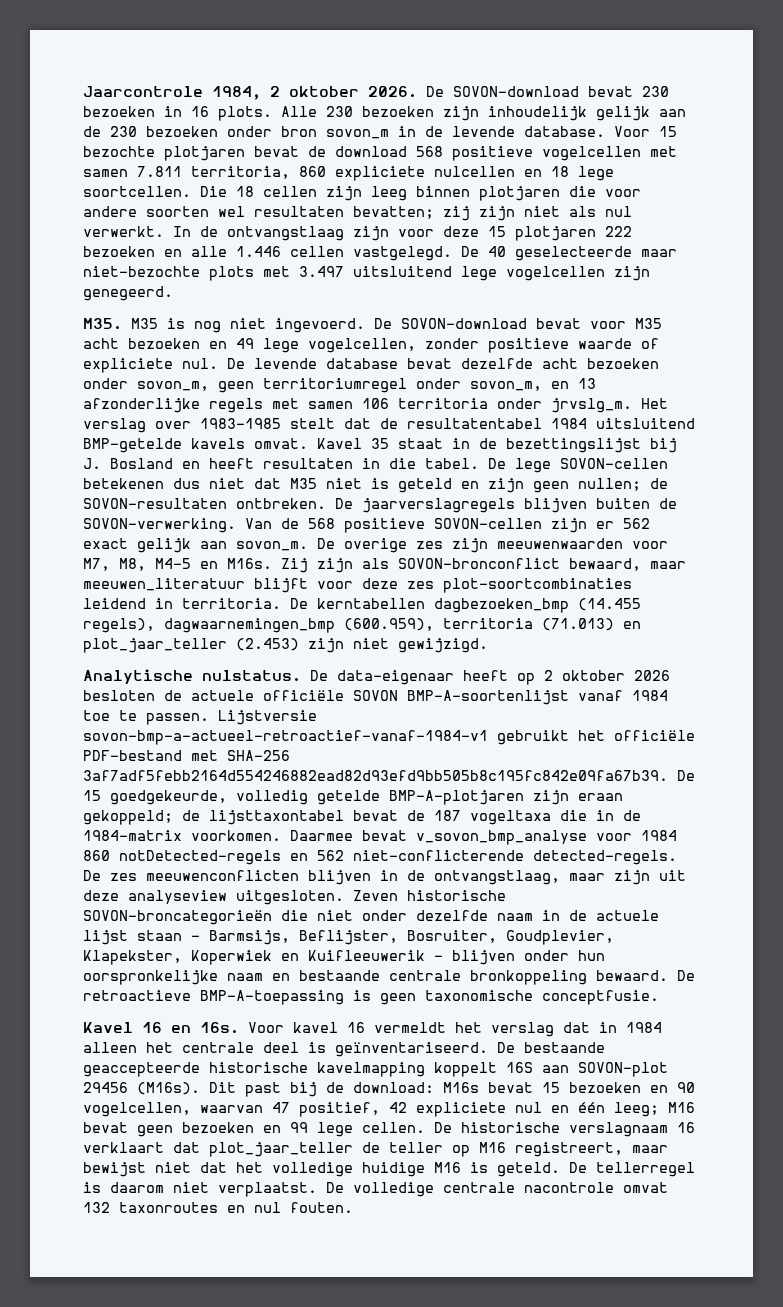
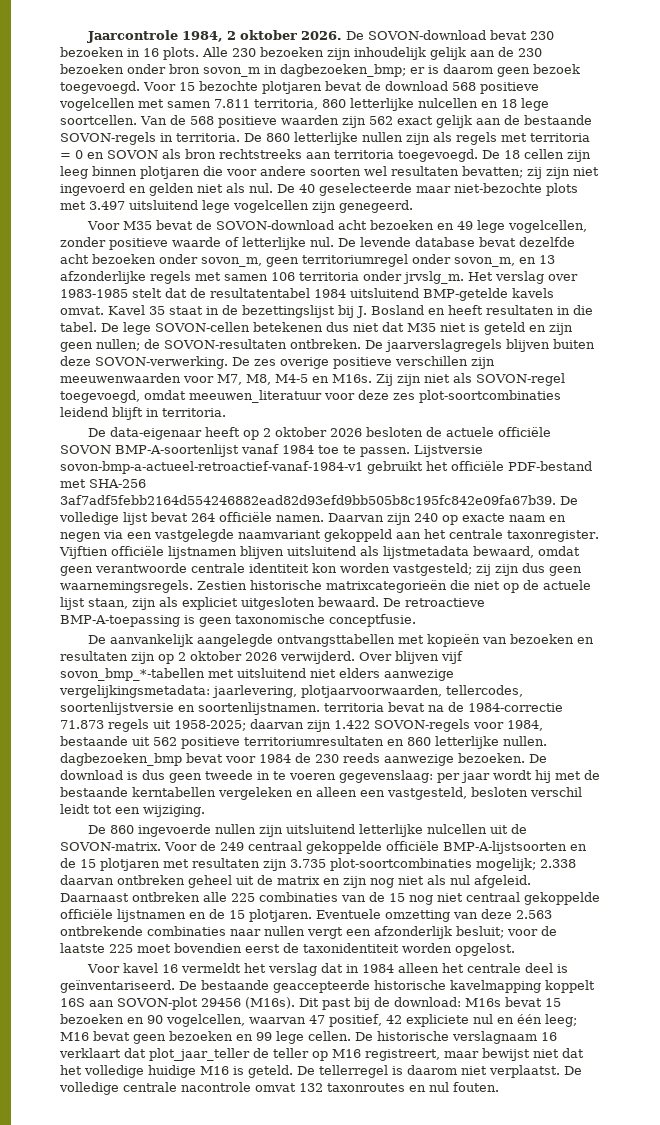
- Alle 230 bezoeken zijn inhoudelijk gelijk aan de 230 bezoeken onder bron sovon_m in de levende database.
+ Alle 230 bezoeken zijn inhoudelijk gelijk aan de 230 bezoeken onder bron sovon_m in dagbezoeken_bmp; er is daarom geen bezoek toegevoegd.
- Voor 15 bezochte plotjaren bevat de download 568 positieve vogelcellen met samen 7.811 territoria, 860 expliciete nulcellen en 18 lege soortcellen.
+ Voor 15 bezochte plotjaren bevat de download 568 positieve vogelcellen met samen 7.811 territoria, 860 letterlijke nulcellen en 18 lege soortcellen.
- Die 18 cellen zijn leeg binnen plotjaren die voor andere soorten wel resultaten bevatten; zij zijn niet als nul verwerkt. In de ontvangstlaag zijn voor deze 15 plotjaren 222 bezoeken en alle 1.446 cellen vastgelegd.
+ Van de 568 positieve waarden zijn 562 exact gelijk aan de bestaande SOVON-regels in territoria. De 860 letterlijke nullen zijn als regels met territoria = 0 en SOVON als bron rechtstreeks aan territoria toegevoegd. De 18 cellen zijn leeg binnen plotjaren die voor andere soorten wel resultaten bevatten; zij zijn niet ingevoerd en gelden niet als nul.
- M35. M35 is nog niet ingevoerd. De SOVON-download bevat voor M35 acht bezoeken en 49 lege vogelcellen, zonder positieve waarde of expliciete nul.
+ Voor M35 bevat de SOVON-download acht bezoeken en 49 lege vogelcellen, zonder positieve waarde of letterlijke nul.
- De jaarverslagregels blijven buiten de SOVON-verwerking. Van de 568 positieve SOVON-cellen zijn er 562 exact gelijk aan sovon_m. De overige zes zijn meeuwenwaarden voor M7, M8, M4-5 en M16s.
+ De jaarverslagregels blijven buiten deze SOVON-verwerking. De zes overige positieve verschillen zijn meeuwenwaarden voor M7, M8, M4-5 en M16s.
- Zij zijn als SOVON-bronconflict bewaard, maar meeuwen_literatuur blijft voor deze zes plot-soortcombinaties leidend in territoria. De kerntabellen dagbezoeken_bmp (14.455 regels), dagwaarnemingen_bmp (600.959), territoria (71.013) en plot_jaar_teller (2.453) zijn niet gewijzigd.
- Analytische nulstatus. De data-eigenaar heeft op 2 oktober 2026 besloten de actuele officiële SOVON BMP-A-soortenlijst vanaf 1984 toe te passen.
+ Zij zijn niet als SOVON-regel toegevoegd, omdat meeuwen_literatuur voor deze zes plot-soortcombinaties leidend blijft in territoria.
+ De data-eigenaar heeft op 2 oktober 2026 besloten de actuele officiële SOVON BMP-A-soortenlijst vanaf 1984 toe te passen.
- De 15 goedgekeurde, volledig getelde BMP-A-plotjaren zijn eraan gekoppeld; de lijsttaxontabel bevat de 187 vogeltaxa die in de 1984-matrix voorkomen. Daarmee bevat v_sovon_bmp_analyse voor 1984 860 notDetected-regels en 562 niet-conflicterende detected-regels. De zes meeuwenconflicten blijven in de ontvangstlaag, maar zijn uit deze analyseview uitgesloten. Zeven historische SOVON-broncategorieën die niet onder dezelfde naam in de actuele lijst staan - Barmsijs, Beflijster, Bosruiter, Goudplevier, Klapekster, Koperwiek en Kuifleeuwerik - blijven onder hun oorspronkelijke naam en bestaande centrale bronkoppeling bewaard.
+ De volledige lijst bevat 264 officiële namen. Daarvan zijn 240 op exacte naam en negen via een vastgelegde naamvariant gekoppeld aan het centrale taxonregister. Vijftien officiële lijstnamen blijven uitsluitend als lijstmetadata bewaard, omdat geen verantwoorde centrale identiteit kon worden vastgesteld; zij zijn dus geen waarnemingsregels. Zestien historische matrixcategorieën die niet op de actuele lijst staan, zijn als expliciet uitgesloten bewaard.
- Kavel 16 en 16s. Voor kavel 16 vermeldt het verslag dat in 1984 alleen het centrale deel is geïnventariseerd.
+ De aanvankelijk aangelegde ontvangsttabellen met kopieën van bezoeken en resultaten zijn op 2 oktober 2026 verwijderd. Over blijven vijf sovon_bmp_*-tabellen met uitsluitend niet elders aanwezige vergelijkingsmetadata: jaarlevering, plotjaarvoorwaarden, tellercodes, soortenlijstversie en soortenlijstnamen. territoria bevat na de 1984-correctie 71.873 regels uit 1958-2025; daarvan zijn 1.422 SOVON-regels voor 1984, bestaande uit 562 positieve territoriumresultaten en 860 letterlijke nullen. dagbezoeken_bmp bevat voor 1984 de 230 reeds aanwezige bezoeken. De download is dus geen tweede in te voeren gegevenslaag: per jaar wordt hij met de bestaande kerntabellen vergeleken en alleen een vastgesteld, besloten verschil leidt tot een wijziging.
+ De 860 ingevoerde nullen zijn uitsluitend letterlijke nulcellen uit de SOVON-matrix. Voor de 249 centraal gekoppelde officiële BMP-A-lijstsoorten en de 15 plotjaren met resultaten zijn 3.735 plot-soortcombinaties mogelijk; 2.338 daarvan ontbreken geheel uit de matrix en zijn nog niet als nul afgeleid. Daarnaast ontbreken alle 225 combinaties van de 15 nog niet centraal gekoppelde officiële lijstnamen en de 15 plotjaren. Eventuele omzetting van deze 2.563 ontbrekende combinaties naar nullen vergt een afzonderlijk besluit; voor de laatste 225 moet bovendien eerst de taxonidentiteit worden opgelost.
+ Voor kavel 16 vermeldt het verslag dat in 1984 alleen het centrale deel is geïnventariseerd.

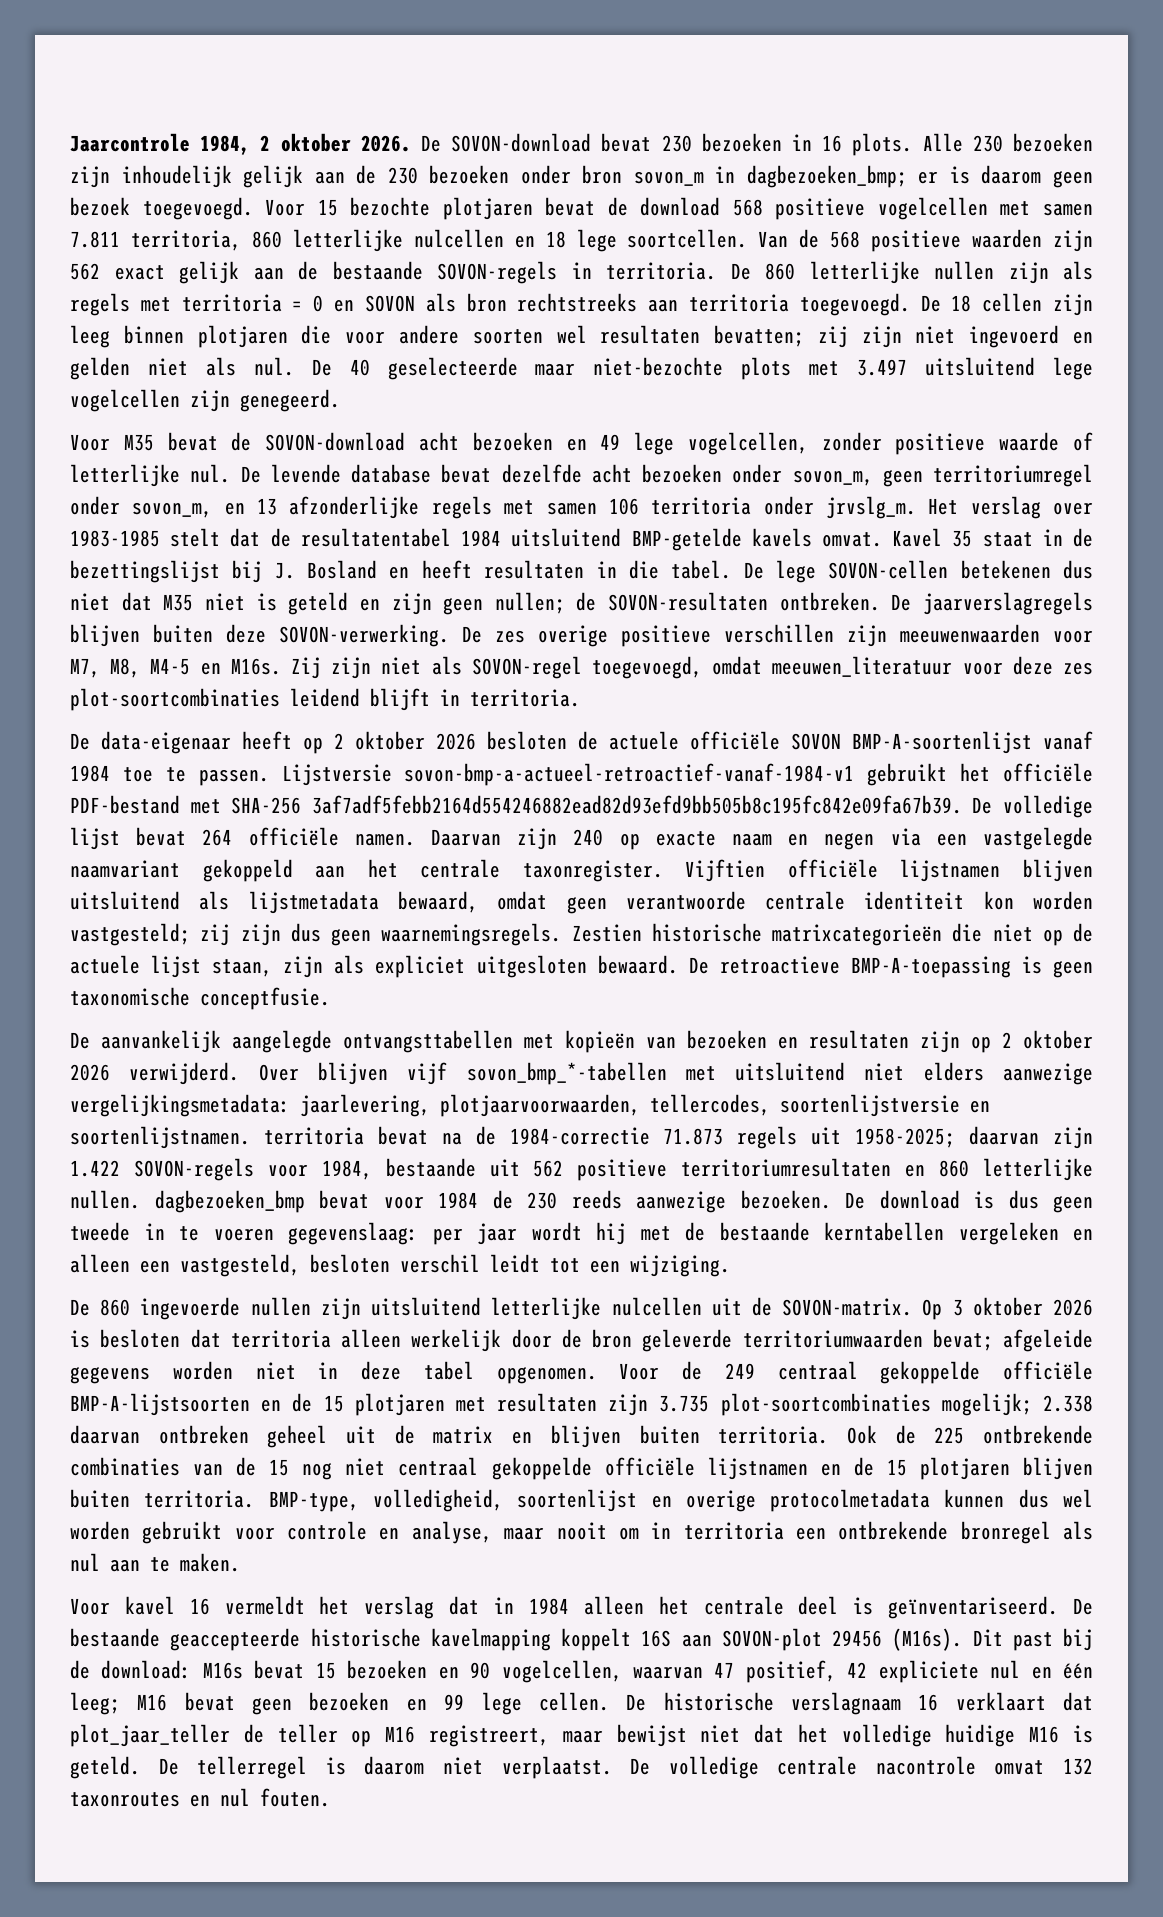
+ Op 3 oktober 2026 is besloten dat territoria alleen werkelijk door de bron geleverde territoriumwaarden bevat; afgeleide gegevens worden niet in deze tabel opgenomen.
- Voor de 249 centraal gekoppelde officiële BMP-A-lijstsoorten en de 15 plotjaren met resultaten zijn 3.735 plot-soortcombinaties mogelijk; 2.338 daarvan ontbreken geheel uit de matrix en zijn nog niet als nul afgeleid. Daarnaast ontbreken alle 225 combinaties van de 15 nog niet centraal gekoppelde officiële lijstnamen en de 15 plotjaren. Eventuele omzetting van deze 2.563 ontbrekende combinaties naar nullen vergt een afzonderlijk besluit; voor de laatste 225 moet bovendien eerst de taxonidentiteit worden opgelost.
+ Voor de 249 centraal gekoppelde officiële BMP-A-lijstsoorten en de 15 plotjaren met resultaten zijn 3.735 plot-soortcombinaties mogelijk; 2.338 daarvan ontbreken geheel uit de matrix en blijven buiten territoria. Ook de 225 ontbrekende combinaties van de 15 nog niet centraal gekoppelde officiële lijstnamen en de 15 plotjaren blijven buiten territoria. BMP-type, volledigheid, soortenlijst en overige protocolmetadata kunnen dus wel worden gebruikt voor controle en analyse, maar nooit om in territoria een ontbrekende bronregel als nul aan te maken.

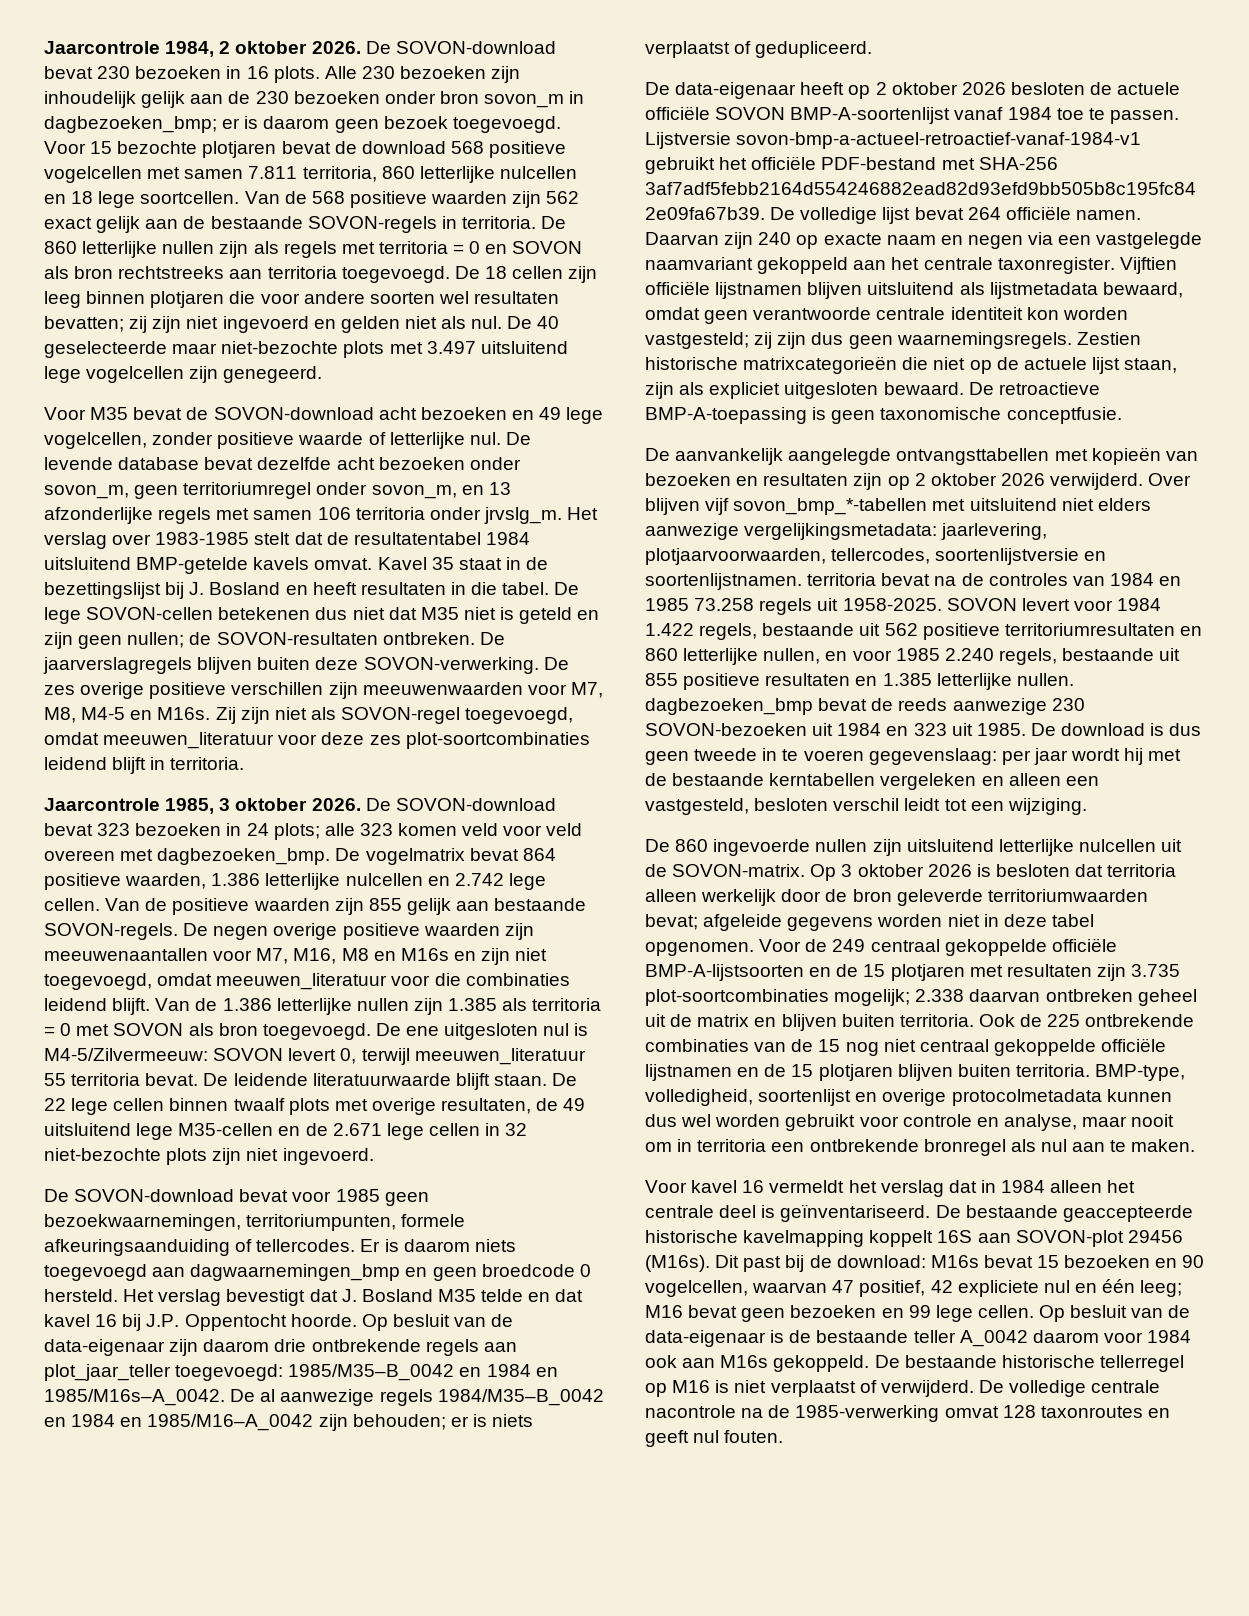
+ Jaarcontrole 1985, 3 oktober 2026. De SOVON-download bevat 323 bezoeken in 24 plots; alle 323 komen veld voor veld overeen met dagbezoeken_bmp. De vogelmatrix bevat 864 positieve waarden, 1.386 letterlijke nulcellen en 2.742 lege cellen. Van de positieve waarden zijn 855 gelijk aan bestaande SOVON-regels. De negen overige positieve waarden zijn meeuwenaantallen voor M7, M16, M8 en M16s en zijn niet toegevoegd, omdat meeuwen_literatuur voor die combinaties leidend blijft. Van de 1.386 letterlijke nullen zijn 1.385 als territoria = 0 met SOVON als bron toegevoegd. De ene uitgesloten nul is M4-5/Zilvermeeuw: SOVON levert 0, terwijl meeuwen_literatuur 55 territoria bevat. De leidende literatuurwaarde blijft staan. De 22 lege cellen binnen twaalf plots met overige resultaten, de 49 uitsluitend lege M35-cellen en de 2.671 lege cellen in 32 niet-bezochte plots zijn niet ingevoerd.
+ De SOVON-download bevat voor 1985 geen bezoekwaarnemingen, territoriumpunten, formele afkeuringsaanduiding of tellercodes. Er is daarom niets toegevoegd aan dagwaarnemingen_bmp en geen broedcode 0 hersteld. Het verslag bevestigt dat J. Bosland M35 telde en dat kavel 16 bij J.P. Oppentocht hoorde. Op besluit van de data-eigenaar zijn daarom drie ontbrekende regels aan plot_jaar_teller toegevoegd: 1985/M35–B_0042 en 1984 en 1985/M16s–A_0042. De al aanwezige regels 1984/M35–B_0042 en 1984 en 1985/M16–A_0042 zijn behouden; er is niets verplaatst of gedupliceerd.
- Over blijven vijf sovon_bmp_*-tabellen met uitsluitend niet elders aanwezige vergelijkingsmetadata: jaarlevering, plotjaarvoorwaarden, tellercodes, soortenlijstversie en soortenlijstnamen. territoria bevat na de 1984-correctie 71.873 regels uit 1958-2025; daarvan zijn 1.422 SOVON-regels voor 1984, bestaande uit 562 positieve territoriumresultaten en 860 letterlijke nullen. dagbezoeken_bmp bevat voor 1984 de 230 reeds aanwezige bezoeken.
+ Over blijven vijf sovon_bmp_*-tabellen met uitsluitend niet elders aanwezige vergelijkingsmetadata: jaarlevering, plotjaarvoorwaarden, tellercodes, soortenlijstversie en soortenlijstnamen. territoria bevat na de controles van 1984 en 1985 73.258 regels uit 1958-2025. SOVON levert voor 1984 1.422 regels, bestaande uit 562 positieve territoriumresultaten en 860 letterlijke nullen, en voor 1985 2.240 regels, bestaande uit 855 positieve resultaten en 1.385 letterlijke nullen. dagbezoeken_bmp bevat de reeds aanwezige 230 SOVON-bezoeken uit 1984 en 323 uit 1985.
- De historische verslagnaam 16 verklaart dat plot_jaar_teller de teller op M16 registreert, maar bewijst niet dat het volledige huidige M16 is geteld. De tellerregel is daarom niet verplaatst. De volledige centrale nacontrole omvat 132 taxonroutes en nul fouten.
+ Op besluit van de data-eigenaar is de bestaande teller A_0042 daarom voor 1984 ook aan M16s gekoppeld. De bestaande historische tellerregel op M16 is niet verplaatst of verwijderd. De volledige centrale nacontrole na de 1985-verwerking omvat 128 taxonroutes en geeft nul fouten.

